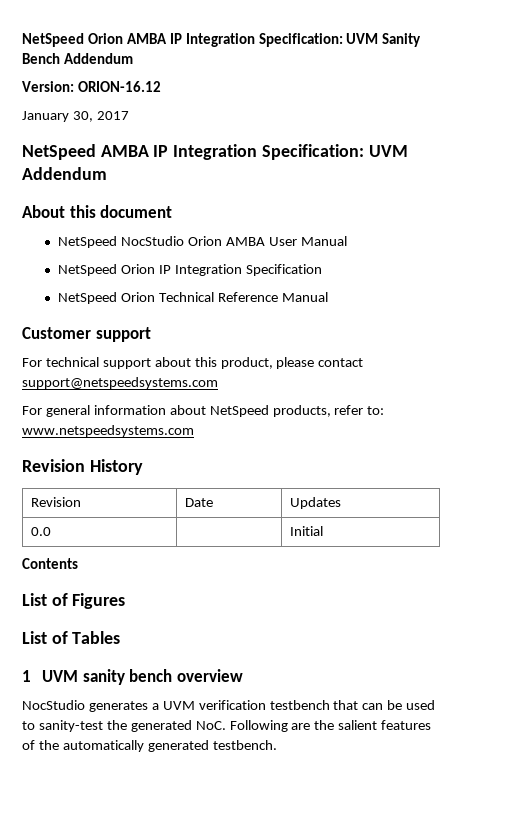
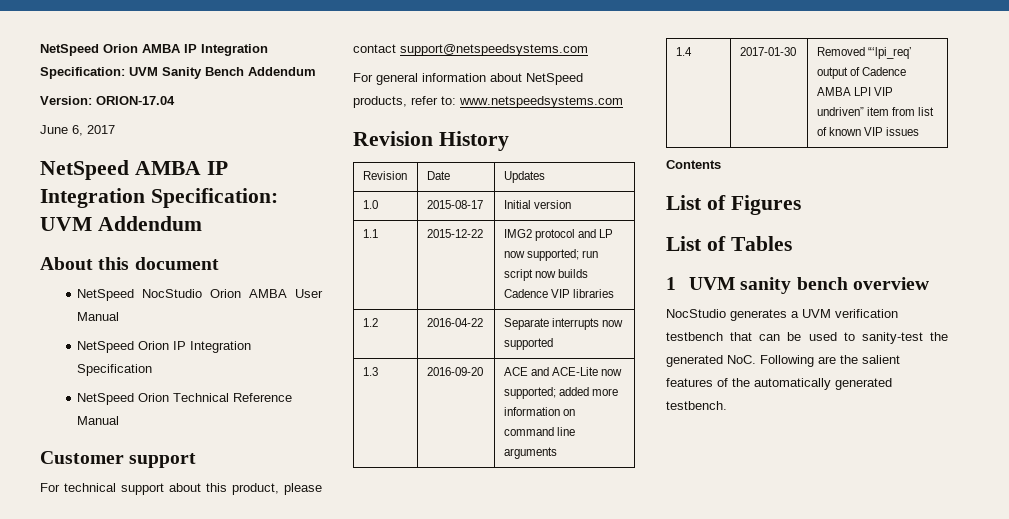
- Version: ORION-16.12
- January 30, 2017
+ Version: ORION-17.04
+ June 6, 2017
- 0.0 | | Initial
+ 1.0 | 2015-08-17 | Initial version
+ 1.1 | 2015-12-22 | IMG2 protocol and LP now supported; run script now builds Cadence VIP libraries
+ 1.2 | 2016-04-22 | Separate interrupts now supported
+ 1.3 | 2016-09-20 | ACE and ACE-Lite now supported; added more information on command line arguments
+ 1.4 | 2017-01-30 | Removed “‘lpi_req’ output of Cadence AMBA LPI VIP undriven” item from list of known VIP issues

